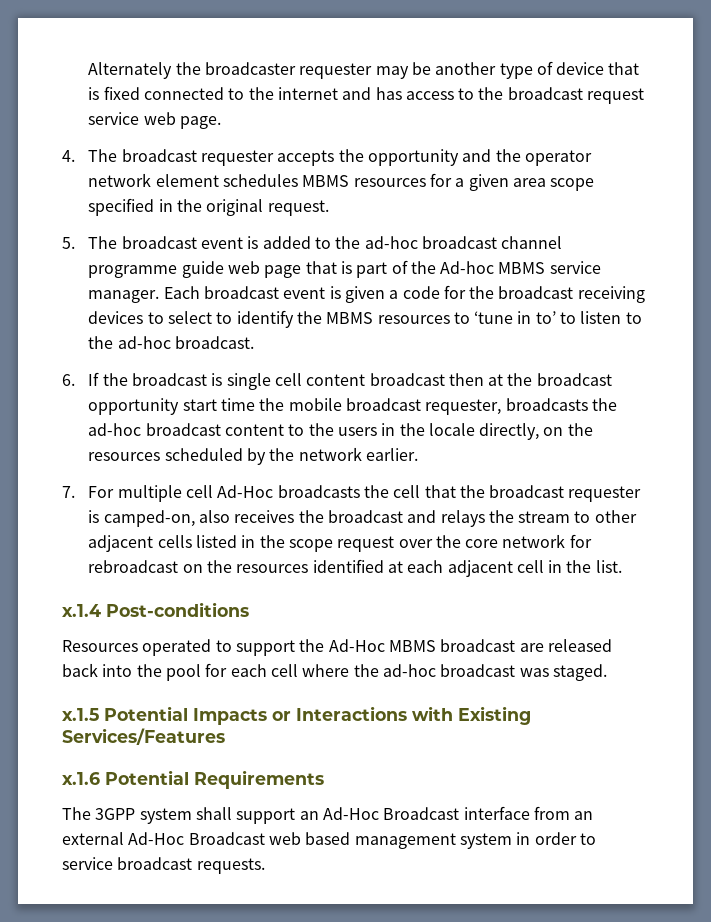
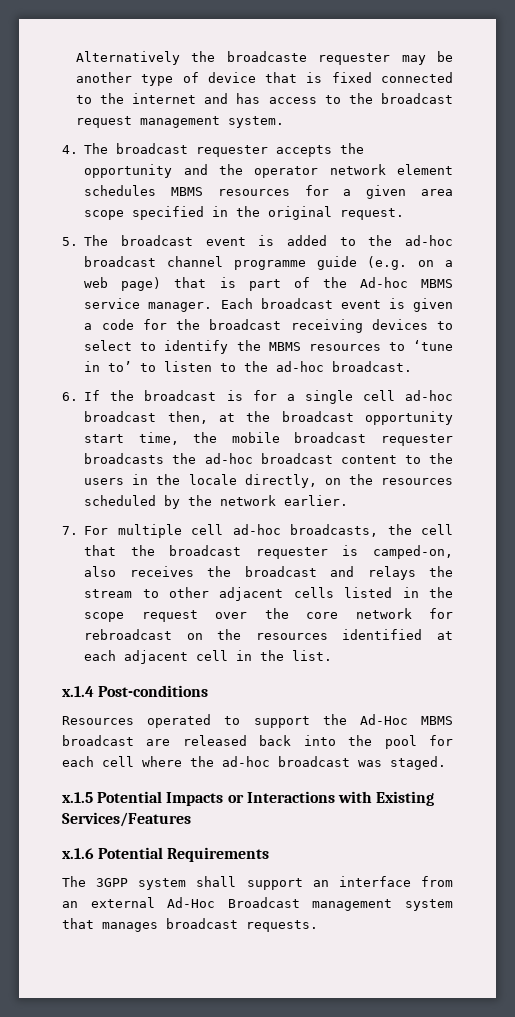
- Alternately the broadcaster requester may be another type of device that is fixed connected to the internet and has access to the broadcast request service web page.
+ Alternatively the broadcaste requester may be another type of device that is fixed connected to the internet and has access to the broadcast request management system.
- 5. The broadcast event is added to the ad-hoc broadcast channel programme guide web page that is part of the Ad-hoc MBMS service manager.
+ 5. The broadcast event is added to the ad-hoc broadcast channel programme guide (e.g. on a web page) that is part of the Ad-hoc MBMS service manager.
- 6. If the broadcast is single cell content broadcast then at the broadcast opportunity start time the mobile broadcast requester, broadcasts the ad-hoc broadcast content to the users in the locale directly, on the resources scheduled by the network earlier.
+ 6. If the broadcast is for a single cell ad-hoc broadcast then, at the broadcast opportunity start time, the mobile broadcast requester broadcasts the ad-hoc broadcast content to the users in the locale directly, on the resources scheduled by the network earlier.
- 7. For multiple cell Ad-Hoc broadcasts the cell that the broadcast requester is camped-on, also receives the broadcast and relays the stream to other adjacent cells listed in the scope request over the core network for rebroadcast on the resources identified at each adjacent cell in the list.
+ 7. For multiple cell ad-hoc broadcasts, the cell that the broadcast requester is camped-on, also receives the broadcast and relays the stream to other adjacent cells listed in the scope request over the core network for rebroadcast on the resources identified at each adjacent cell in the list.
- The 3GPP system shall support an Ad-Hoc Broadcast interface from an external Ad-Hoc Broadcast web based management system in order to service broadcast requests.
+ The 3GPP system shall support an interface from an external Ad-Hoc Broadcast management system that manages broadcast requests.

